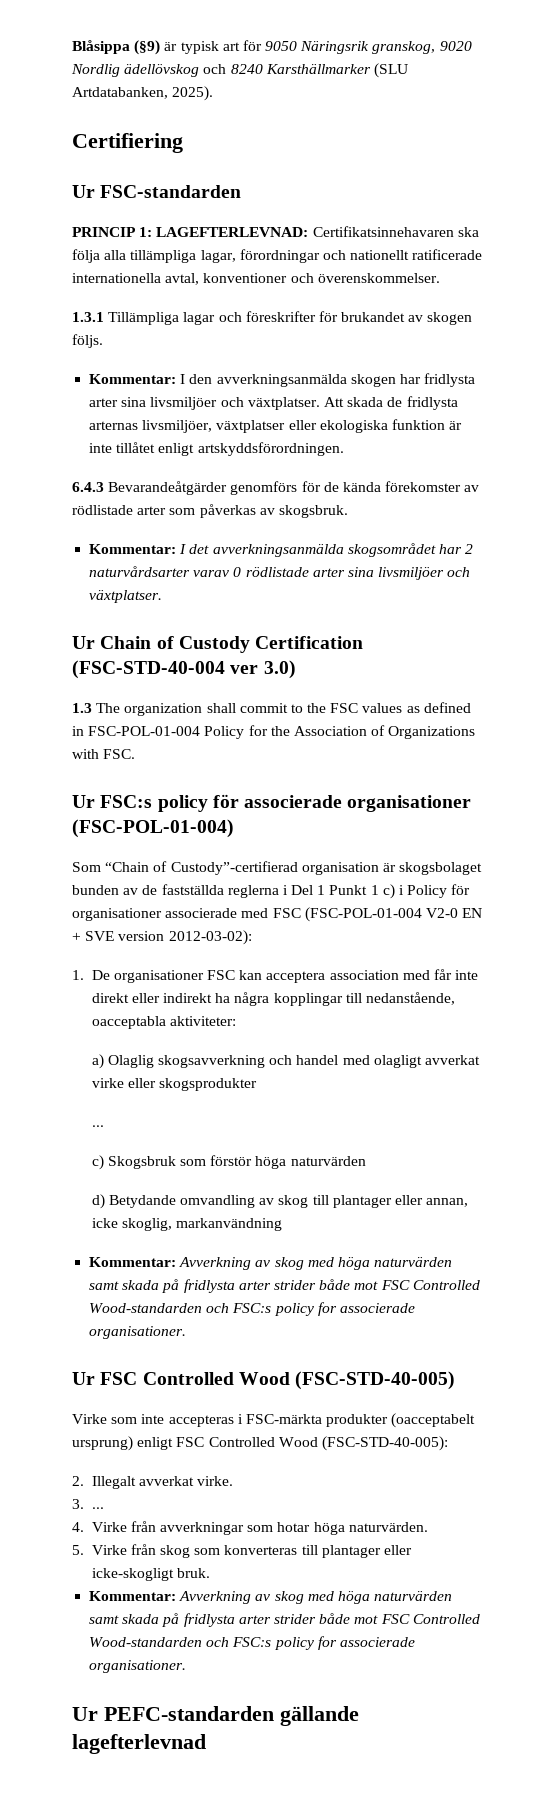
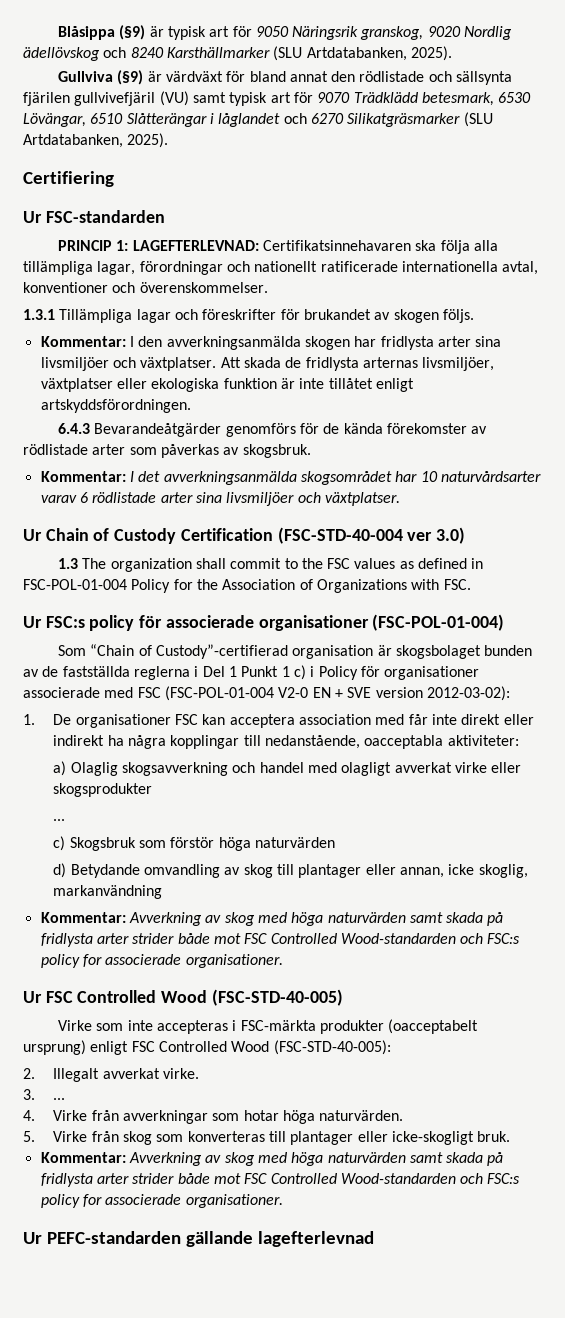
+ Gullviva (§9) är värdväxt för bland annat den rödlistade och sällsynta fjärilen gullvivefjäril (VU) samt typisk art för 9070 Trädklädd betesmark, 6530 Lövängar, 6510 Slåtterängar i låglandet och 6270 Silikatgräsmarker (SLU Artdatabanken, 2025).
- Kommentar: I det avverkningsanmälda skogsområdet har 2 naturvårdsarter varav 0 rödlistade arter sina livsmiljöer och växtplatser.
+ Kommentar: I det avverkningsanmälda skogsområdet har 10 naturvårdsarter varav 6 rödlistade arter sina livsmiljöer och växtplatser.

